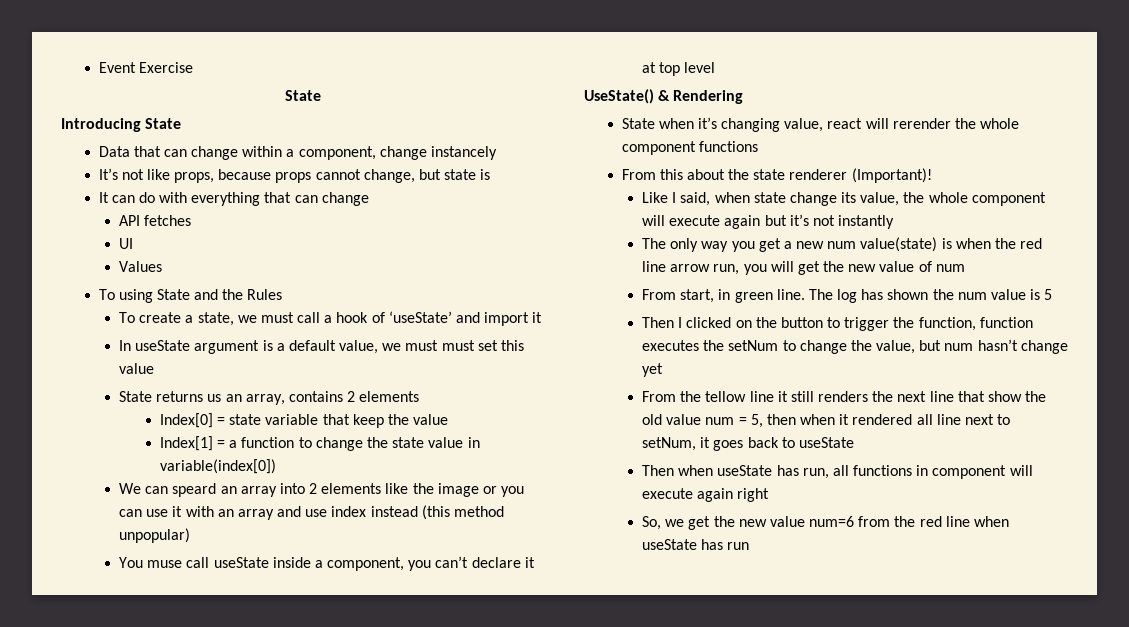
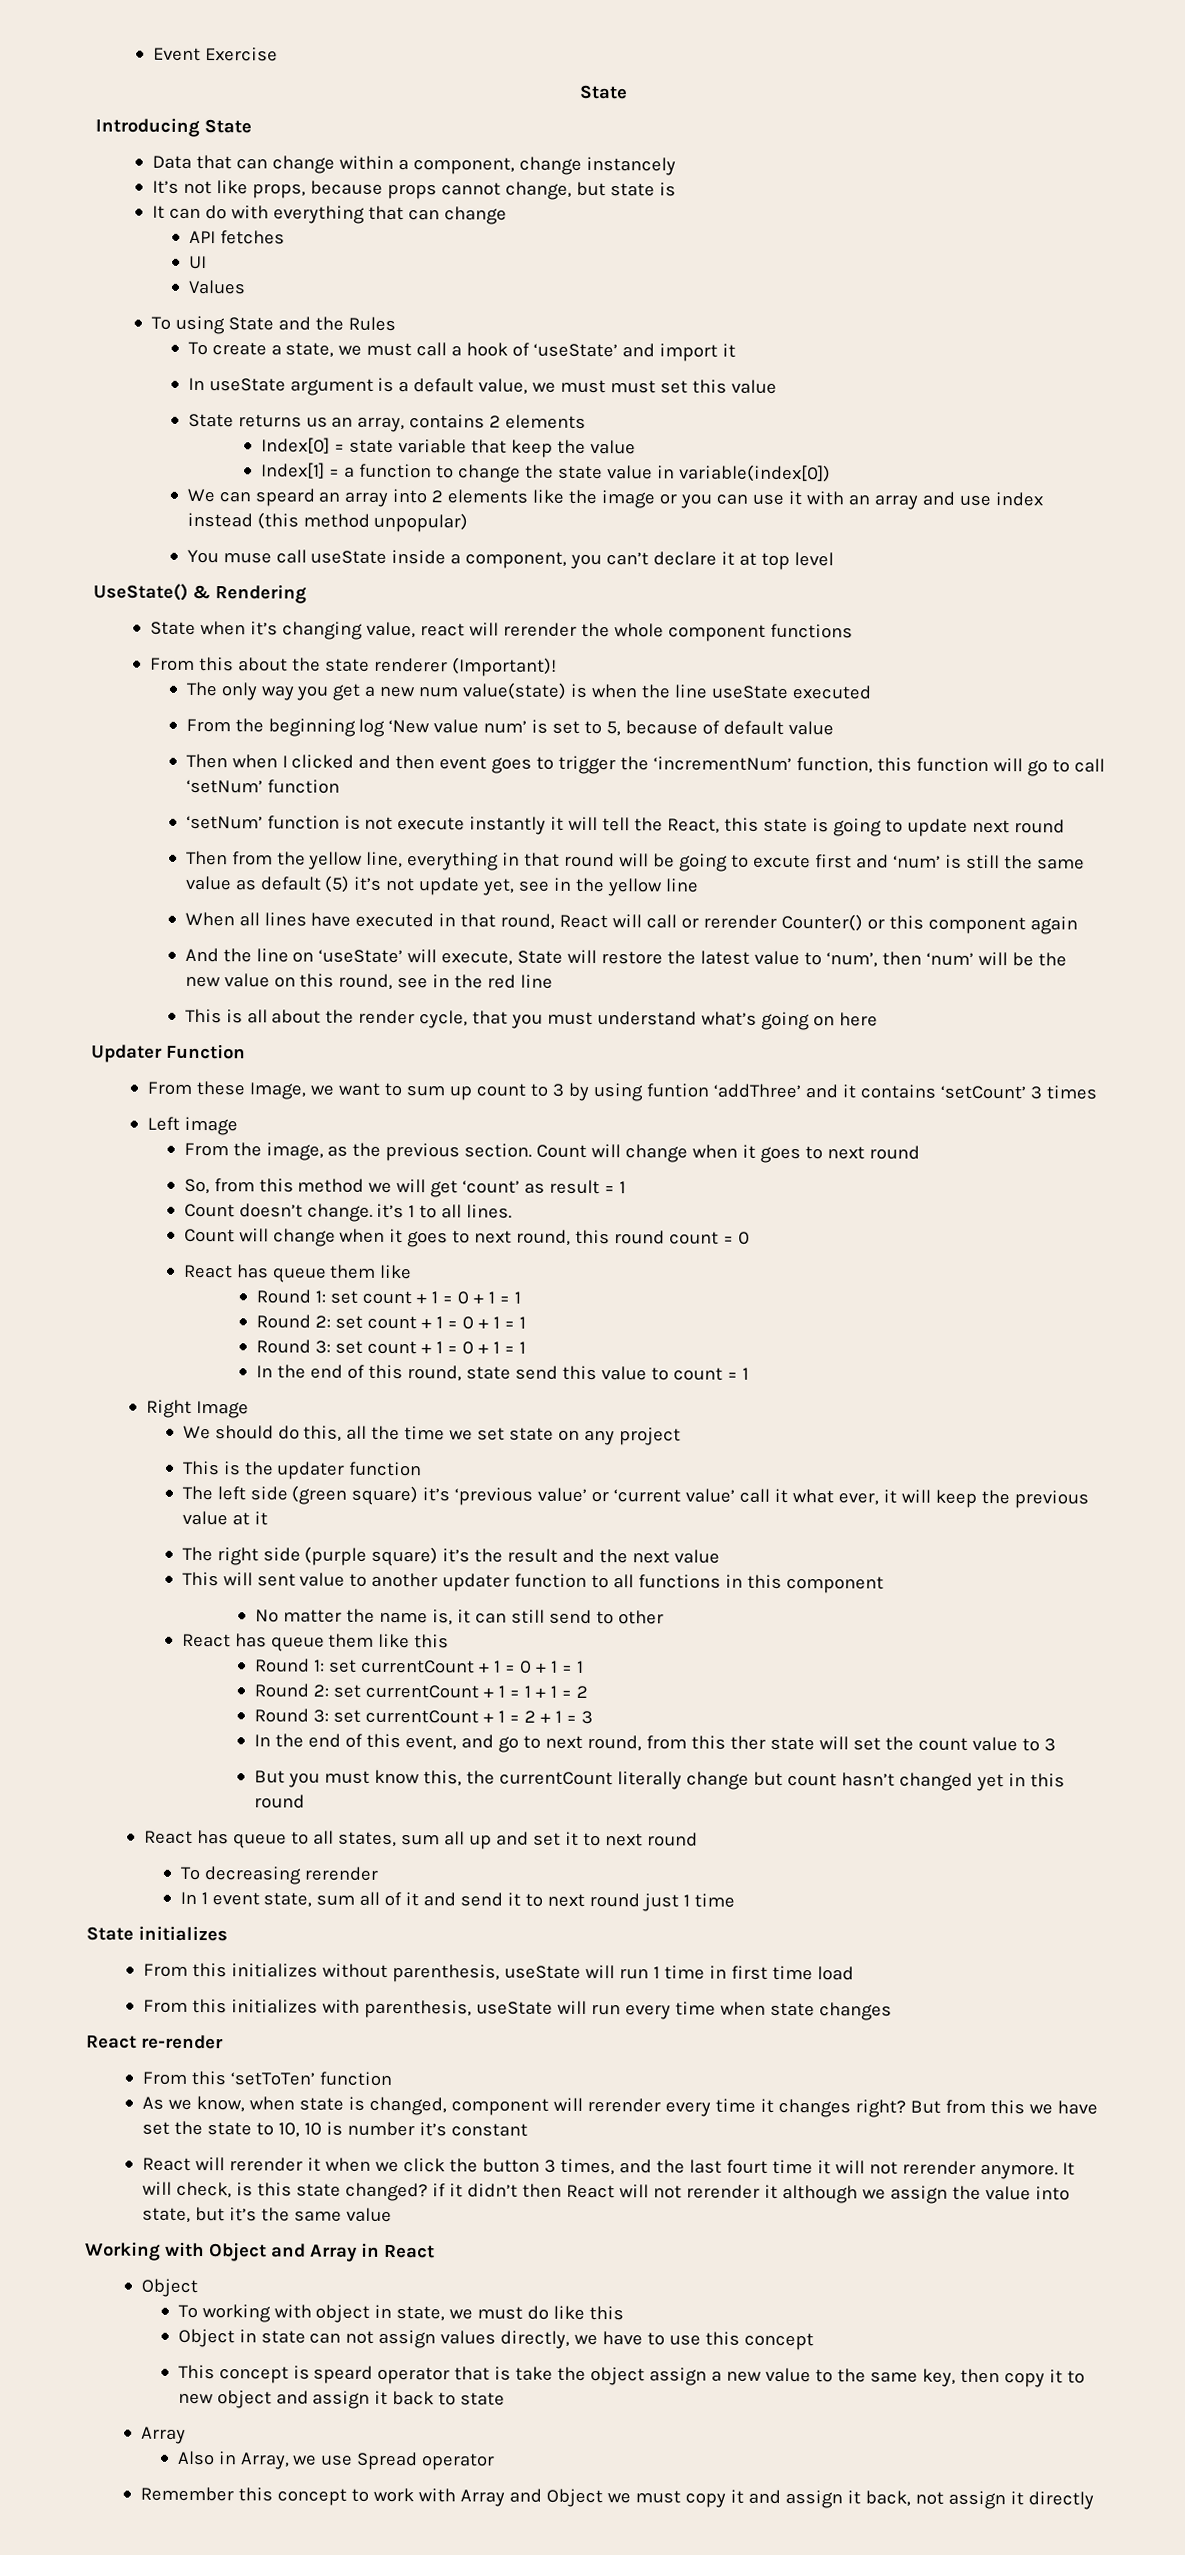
- Like I said, when state change its value, the whole component will execute again but it’s not instantly
- The only way you get a new num value(state) is when the red line arrow run, you will get the new value of num
- From start, in green line. The log has shown the num value is 5
- Then I clicked on the button to trigger the function, function executes the setNum to change the value, but num hasn’t change yet
- From the tellow line it still renders the next line that show the old value num = 5, then when it rendered all line next to setNum, it goes back to useState
- Then when useState has run, all functions in component will execute again right
- So, we get the new value num=6 from the red line when useState has run
+ The only way you get a new num value(state) is when the line useState executed
+ From the beginning log ‘New value num’ is set to 5, because of default value
+ Then when I clicked and then event goes to trigger the ‘incrementNum’ function, this function will go to call ‘setNum’ function
+ ‘setNum’ function is not execute instantly it will tell the React, this state is going to update next round
+ Then from the yellow line, everything in that round will be going to excute first and ‘num’ is still the same value as default (5) it’s not update yet, see in the yellow line
+ When all lines have executed in that round, React will call or rerender Counter() or this component again
+ And the line on ‘useState’ will execute, State will restore the latest value to ‘num’, then ‘num’ will be the new value on this round, see in the red line
+ This is all about the render cycle, that you must understand what’s going on here
+ Updater Function
+ From these Image, we want to sum up count to 3 by using funtion ‘addThree’ and it contains ‘setCount’ 3 times
+ Left image
+ From the image, as the previous section. Count will change when it goes to next round
+ So, from this method we will get ‘count’ as result = 1
+ Count doesn’t change. it’s 1 to all lines.
+ Count will change when it goes to next round, this round count = 0
+ React has queue them like
+ Round 1: set count + 1 = 0 + 1 = 1
+ Round 2: set count + 1 = 0 + 1 = 1
+ Round 3: set count + 1 = 0 + 1 = 1
+ In the end of this round, state send this value to count = 1
+ Right Image
+ We should do this, all the time we set state on any project
+ This is the updater function
+ The left side (green square) it’s ‘previous value’ or ‘current value’ call it what ever, it will keep the previous value at it
+ The right side (purple square) it’s the result and the next value
+ This will sent value to another updater function to all functions in this component
+ No matter the name is, it can still send to other
+ React has queue them like this
+ Round 1: set currentCount + 1 = 0 + 1 = 1
+ Round 2: set currentCount + 1 = 1 + 1 = 2
+ Round 3: set currentCount + 1 = 2 + 1 = 3
+ In the end of this event, and go to next round, from this ther state will set the count value to 3
+ But you must know this, the currentCount literally change but count hasn’t changed yet in this round
+ React has queue to all states, sum all up and set it to next round
+ To decreasing rerender
+ In 1 event state, sum all of it and send it to next round just 1 time
+ State initializes
+ From this initializes without parenthesis, useState will run 1 time in first time load
+ From this initializes with parenthesis, useState will run every time when state changes
+ React re-render
+ From this ‘setToTen’ function
+ As we know, when state is changed, component will rerender every time it changes right? But from this we have set the state to 10, 10 is number it’s constant
+ React will rerender it when we click the button 3 times, and the last fourt time it will not rerender anymore. It will check, is this state changed? if it didn’t then React will not rerender it although we assign the value into state, but it’s the same value
+ Working with Object and Array in React
+ Object
+ To working with object in state, we must do like this
+ Object in state can not assign values directly, we have to use this concept
+ This concept is speard operator that is take the object assign a new value to the same key, then copy it to new object and assign it back to state
+ Array
+ Also in Array, we use Spread operator
+ Remember this concept to work with Array and Object we must copy it and assign it back, not assign it directly

